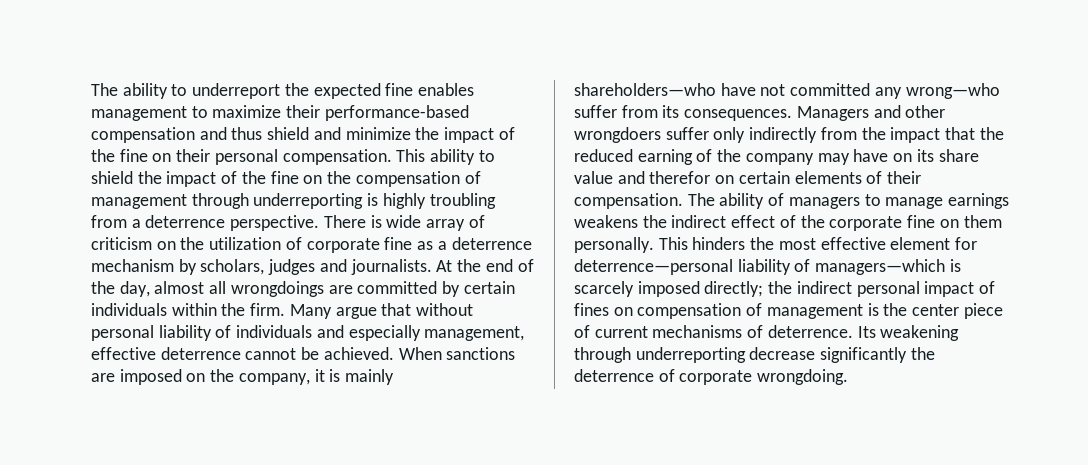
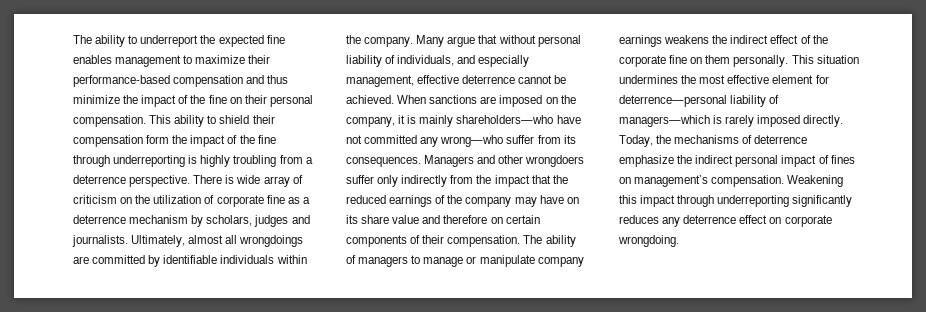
- The ability to underreport the expected fine enables management to maximize their performance-based compensation and thus shield and minimize the impact of the fine on their personal compensation.
+ The ability to underreport the expected fine enables management to maximize their performance-based compensation and thus minimize the impact of the fine on their personal compensation.
- This ability to shield the impact of the fine on the compensation of management through underreporting is highly troubling from a deterrence perspective.
+ This ability to shield their compensation form the impact of the fine through underreporting is highly troubling from a deterrence perspective.
- At the end of the day, almost all wrongdoings are committed by certain individuals within the firm.
+ Ultimately, almost all wrongdoings are committed by identifiable individuals within the company.
- Many argue that without personal liability of individuals and especially management, effective deterrence cannot be achieved.
+ Many argue that without personal liability of individuals, and especially management, effective deterrence cannot be achieved.
- Managers and other wrongdoers suffer only indirectly from the impact that the reduced earning of the company may have on its share value and therefor on certain elements of their compensation.
+ Managers and other wrongdoers suffer only indirectly from the impact that the reduced earnings of the company may have on its share value and therefore on certain components of their compensation.
- The ability of managers to manage earnings weakens the indirect effect of the corporate fine on them personally.
+ The ability of managers to manage or manipulate company earnings weakens the indirect effect of the corporate fine on them personally.
- This hinders the most effective element for deterrence—personal liability of managers—which is scarcely imposed directly; the indirect personal impact of fines on compensation of management is the center piece of current mechanisms of deterrence. Its weakening through underreporting decrease significantly the deterrence of corporate wrongdoing.
+ This situation undermines the most effective element for deterrence—personal liability of managers—which is rarely imposed directly. Today, the mechanisms of deterrence emphasize the indirect personal impact of fines on management’s compensation. Weakening this impact through underreporting significantly reduces any deterrence effect on corporate wrongdoing.

